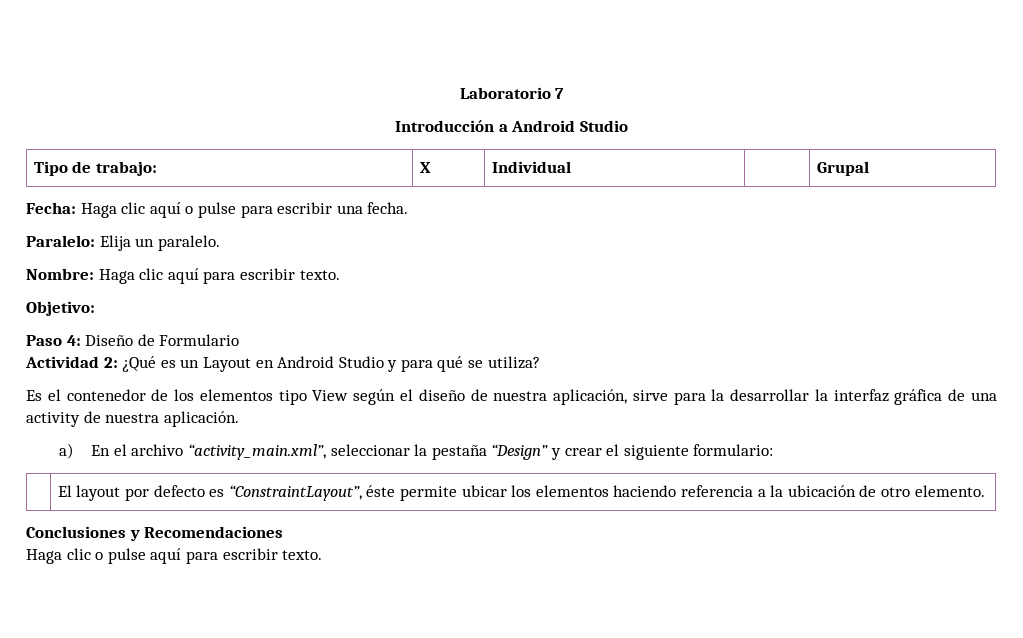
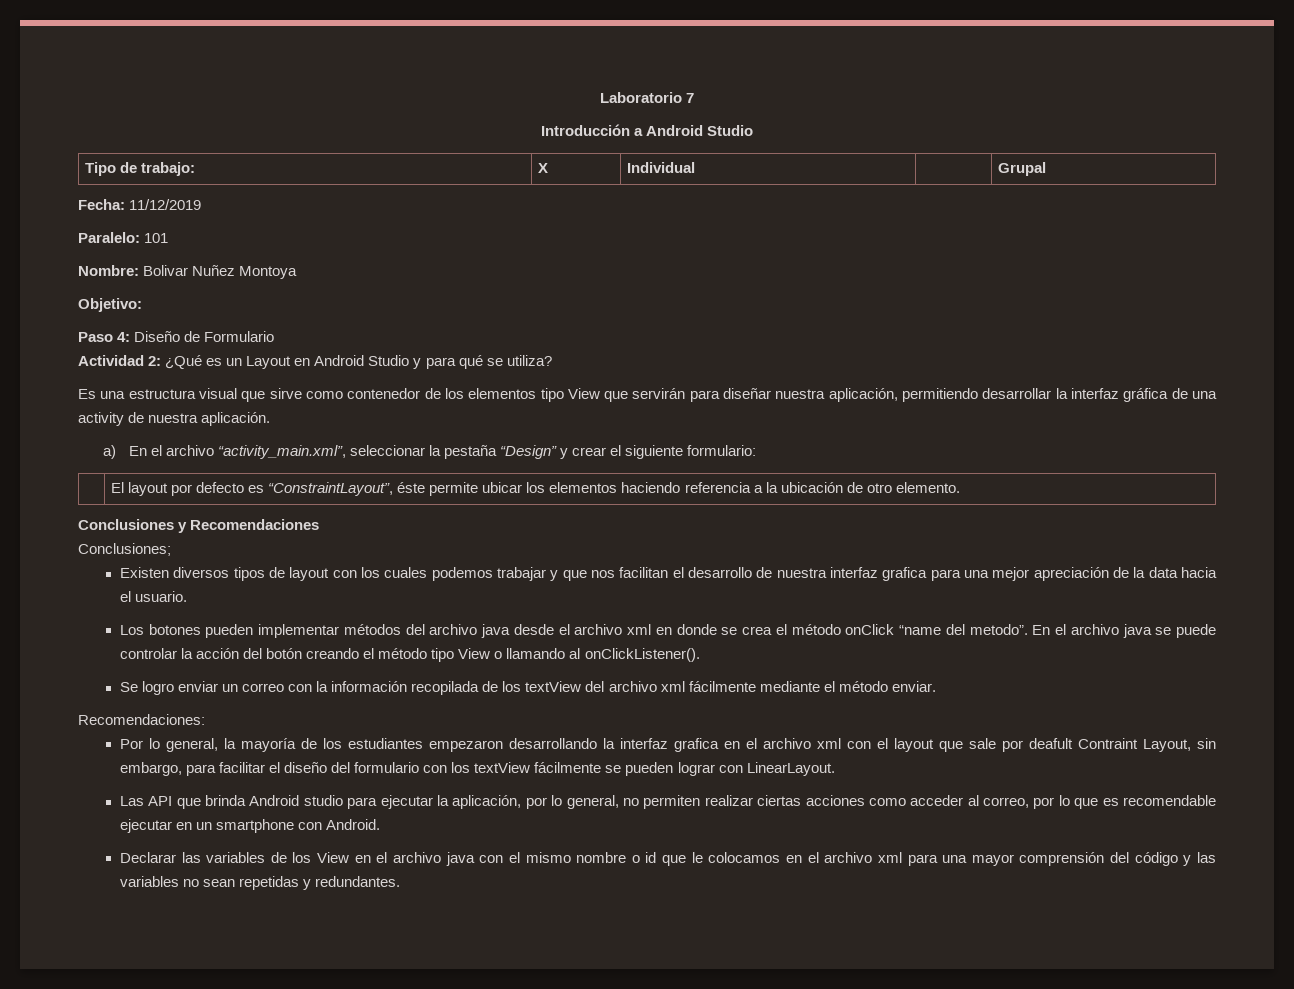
- Fecha: Haga clic aquí o pulse para escribir una fecha.
- Paralelo: Elija un paralelo.
- Nombre: Haga clic aquí para escribir texto.
+ Fecha: 11/12/2019
+ Paralelo: 101
+ Nombre: Bolivar Nuñez Montoya
- Es el contenedor de los elementos tipo View según el diseño de nuestra aplicación, sirve para la desarrollar la interfaz gráfica de una activity de nuestra aplicación.
+ Es una estructura visual que sirve como contenedor de los elementos tipo View que servirán para diseñar nuestra aplicación, permitiendo desarrollar la interfaz gráfica de una activity de nuestra aplicación.
- Haga clic o pulse aquí para escribir texto.
+ Conclusiones;
+ Existen diversos tipos de layout con los cuales podemos trabajar y que nos facilitan el desarrollo de nuestra interfaz grafica para una mejor apreciación de la data hacia el usuario.
+ Los botones pueden implementar métodos del archivo java desde el archivo xml en donde se crea el método onClick “name del metodo”. En el archivo java se puede controlar la acción del botón creando el método tipo View o llamando al onClickListener().
+ Se logro enviar un correo con la información recopilada de los textView del archivo xml fácilmente mediante el método enviar.
+ Recomendaciones:
+ Por lo general, la mayoría de los estudiantes empezaron desarrollando la interfaz grafica en el archivo xml con el layout que sale por deafult Contraint Layout, sin embargo, para facilitar el diseño del formulario con los textView fácilmente se pueden lograr con LinearLayout.
+ Las API que brinda Android studio para ejecutar la aplicación, por lo general, no permiten realizar ciertas acciones como acceder al correo, por lo que es recomendable ejecutar en un smartphone con Android.
+ Declarar las variables de los View en el archivo java con el mismo nombre o id que le colocamos en el archivo xml para una mayor comprensión del código y las variables no sean repetidas y redundantes.

